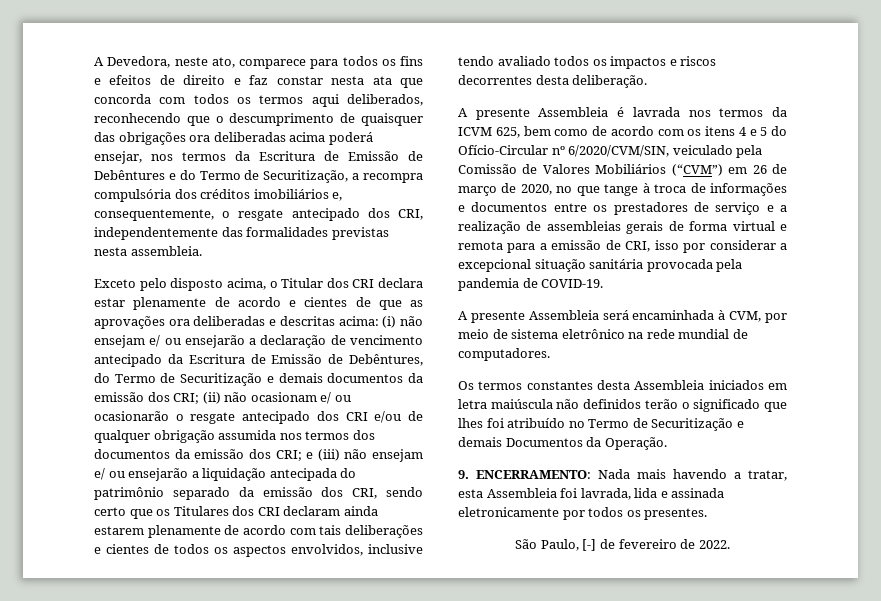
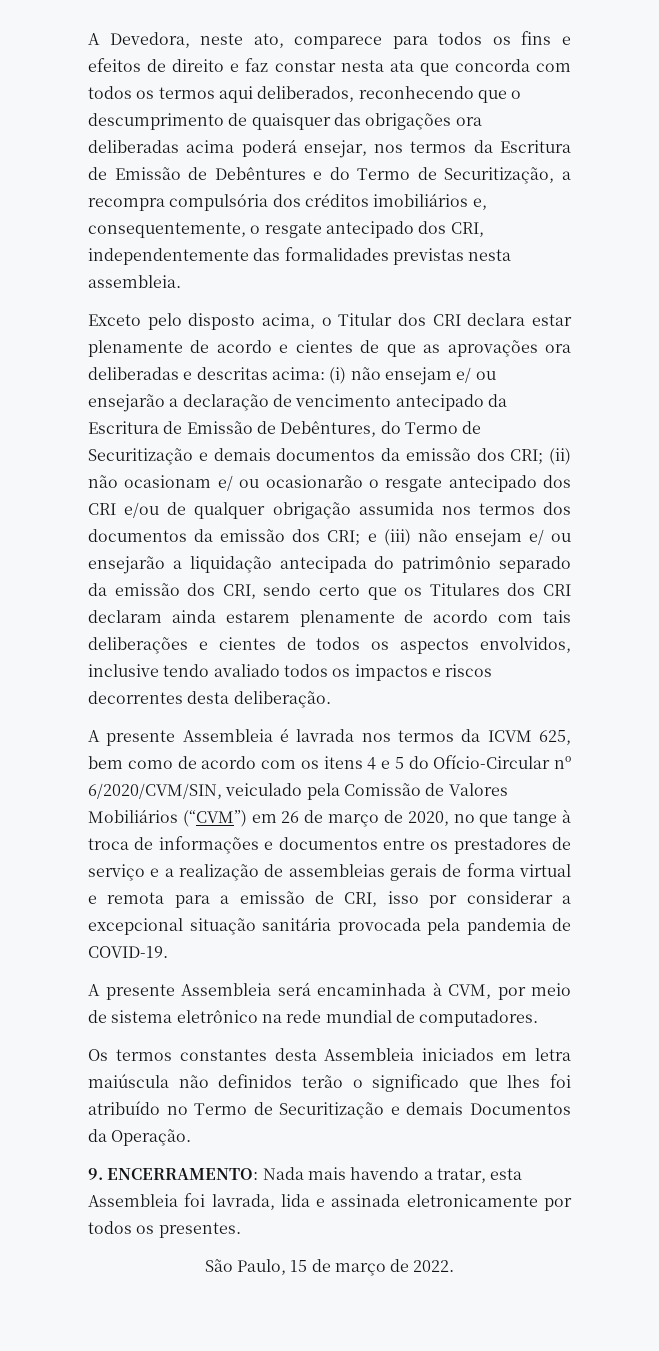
- São Paulo, [-] de fevereiro de 2022.
+ São Paulo, 15 de março de 2022.

